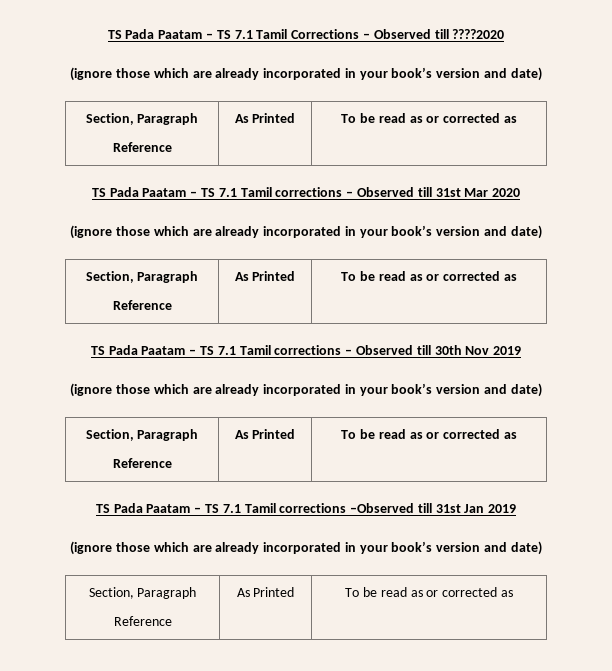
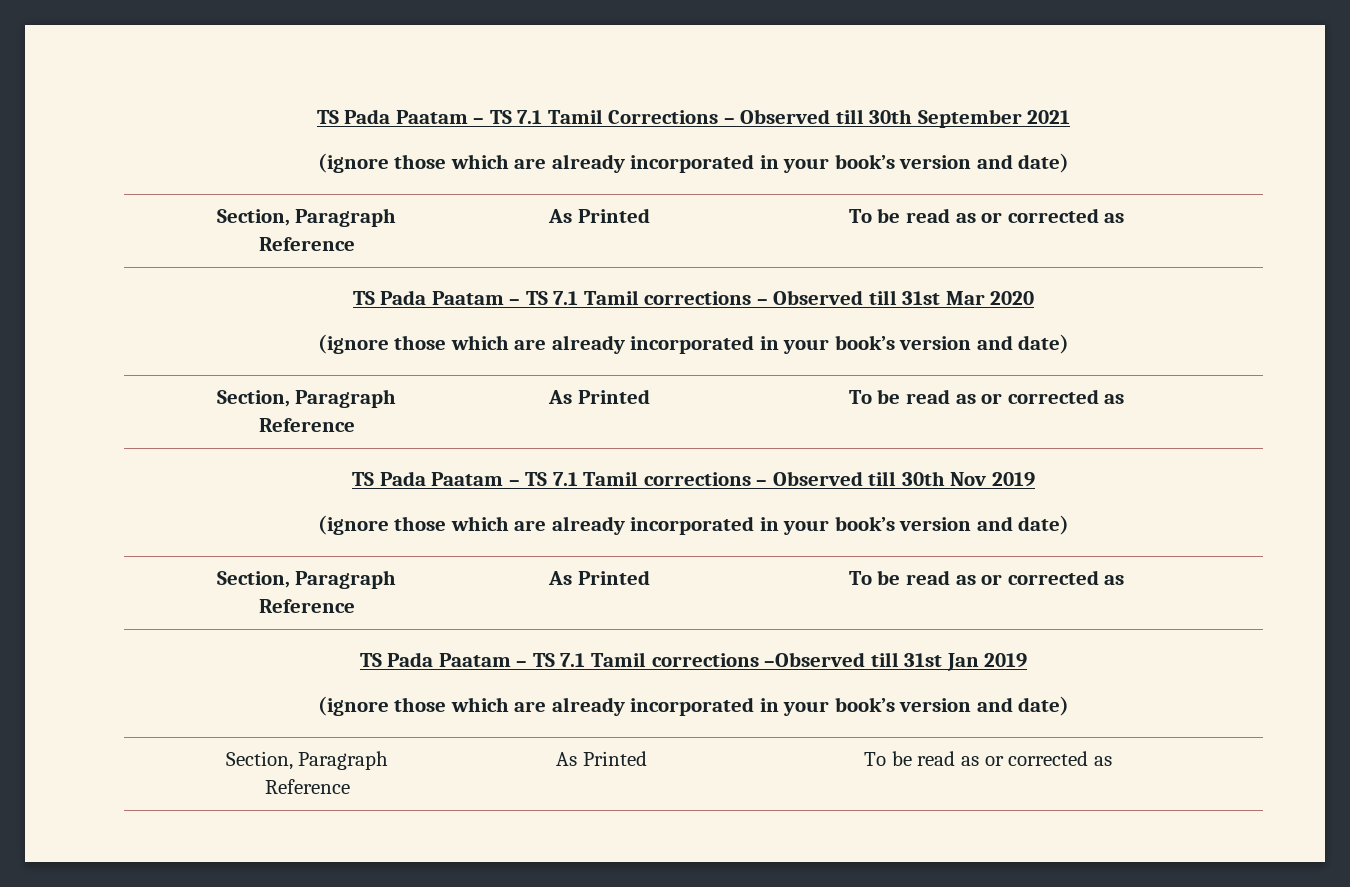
- TS Pada Paatam – TS 7.1 Tamil Corrections – Observed till ????2020
+ TS Pada Paatam – TS 7.1 Tamil Corrections – Observed till 30th September 2021

